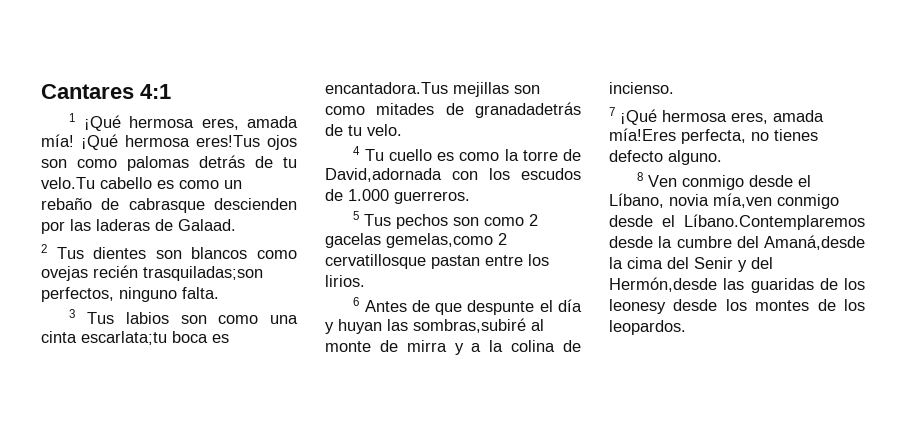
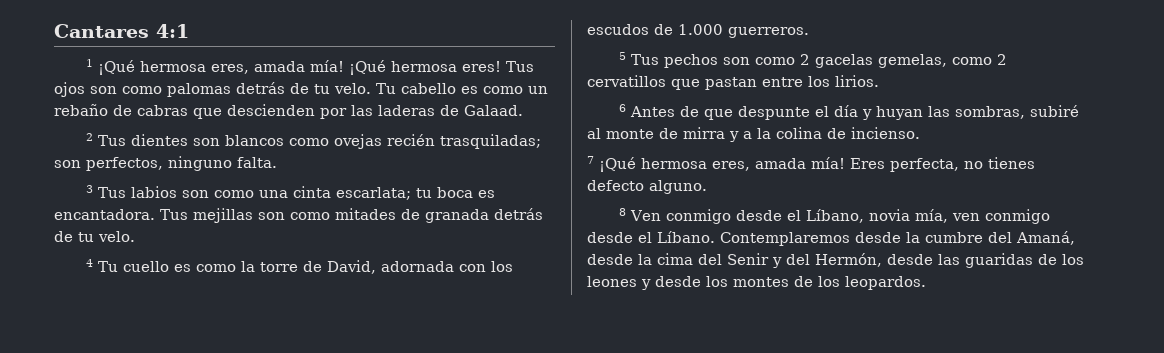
- ¡Qué hermosa eres!Tus ojos son como palomas detrás de tu velo.Tu cabello es como un rebaño de cabrasque descienden por las laderas de Galaad.
+ ¡Qué hermosa eres! Tus ojos son como palomas detrás de tu velo. Tu cabello es como un rebaño de cabras que descienden por las laderas de Galaad.
- 2 Tus dientes son blancos como ovejas recién trasquiladas;son perfectos, ninguno falta.
+ 2 Tus dientes son blancos como ovejas recién trasquiladas; son perfectos, ninguno falta.
- 3 Tus labios son como una cinta escarlata;tu boca es encantadora.Tus mejillas son como mitades de granadadetrás de tu velo.
+ 3 Tus labios son como una cinta escarlata; tu boca es encantadora. Tus mejillas son como mitades de granada detrás de tu velo.
- 4 Tu cuello es como la torre de David,adornada con los escudos de 1.000 guerreros.
+ 4 Tu cuello es como la torre de David, adornada con los escudos de 1.000 guerreros.
- 5 Tus pechos son como 2 gacelas gemelas,como 2 cervatillosque pastan entre los lirios.
+ 5 Tus pechos son como 2 gacelas gemelas, como 2 cervatillos que pastan entre los lirios.
- 6 Antes de que despunte el día y huyan las sombras,subiré al monte de mirra y a la colina de incienso.
+ 6 Antes de que despunte el día y huyan las sombras, subiré al monte de mirra y a la colina de incienso.
- 7 ¡Qué hermosa eres, amada mía!Eres perfecta, no tienes defecto alguno.
+ 7 ¡Qué hermosa eres, amada mía! Eres perfecta, no tienes defecto alguno.
- 8 Ven conmigo desde el Líbano, novia mía,ven conmigo desde el Líbano.Contemplaremos desde la cumbre del Amaná,desde la cima del Senir y del Hermón,desde las guaridas de los leonesy desde los montes de los leopardos.
+ 8 Ven conmigo desde el Líbano, novia mía, ven conmigo desde el Líbano. Contemplaremos desde la cumbre del Amaná, desde la cima del Senir y del Hermón, desde las guaridas de los leones y desde los montes de los leopardos.

